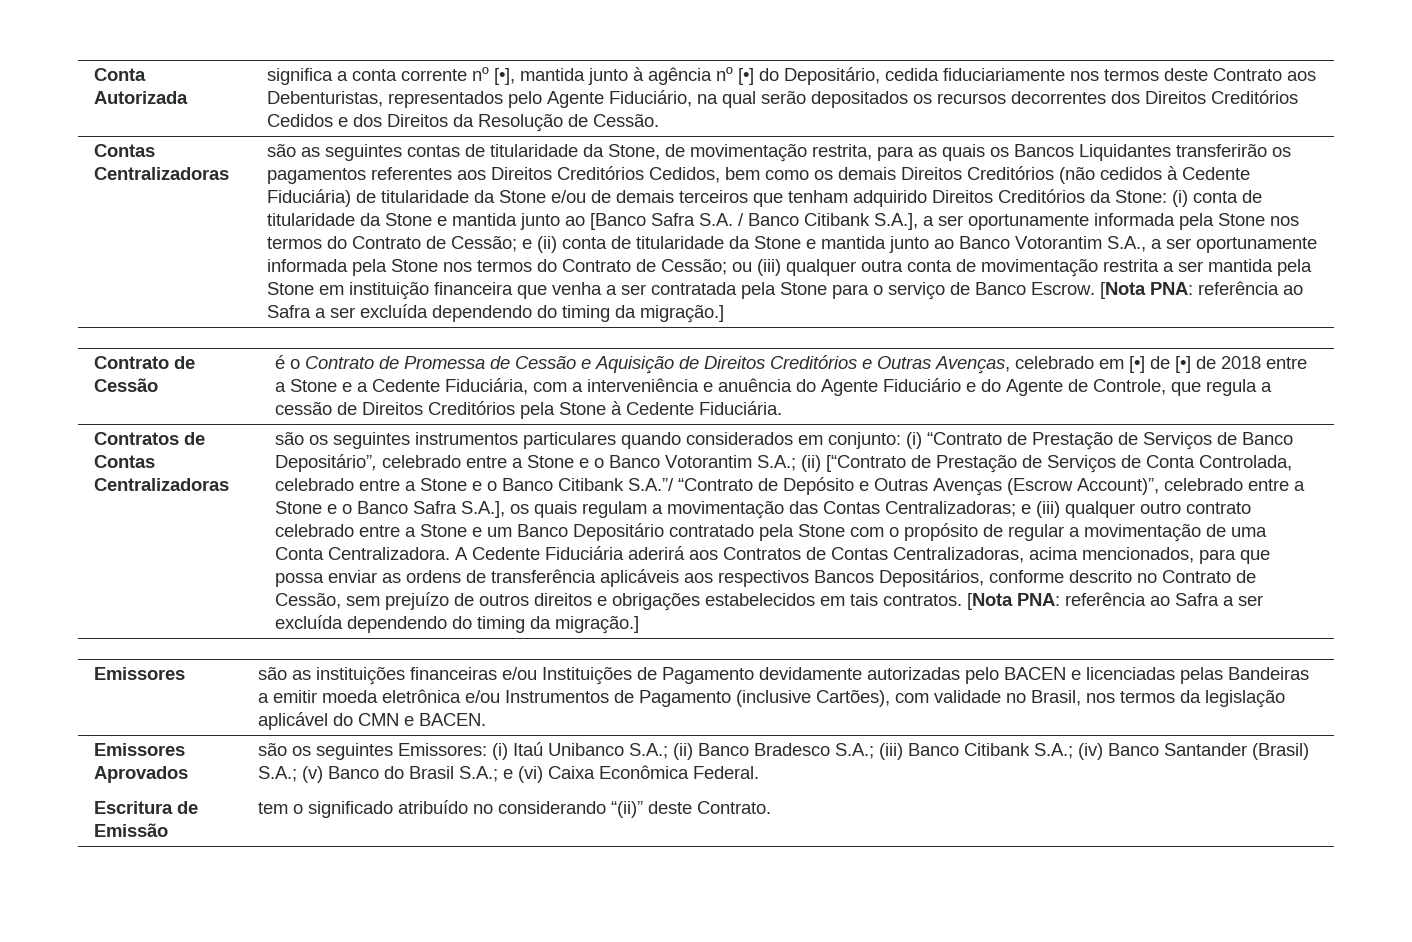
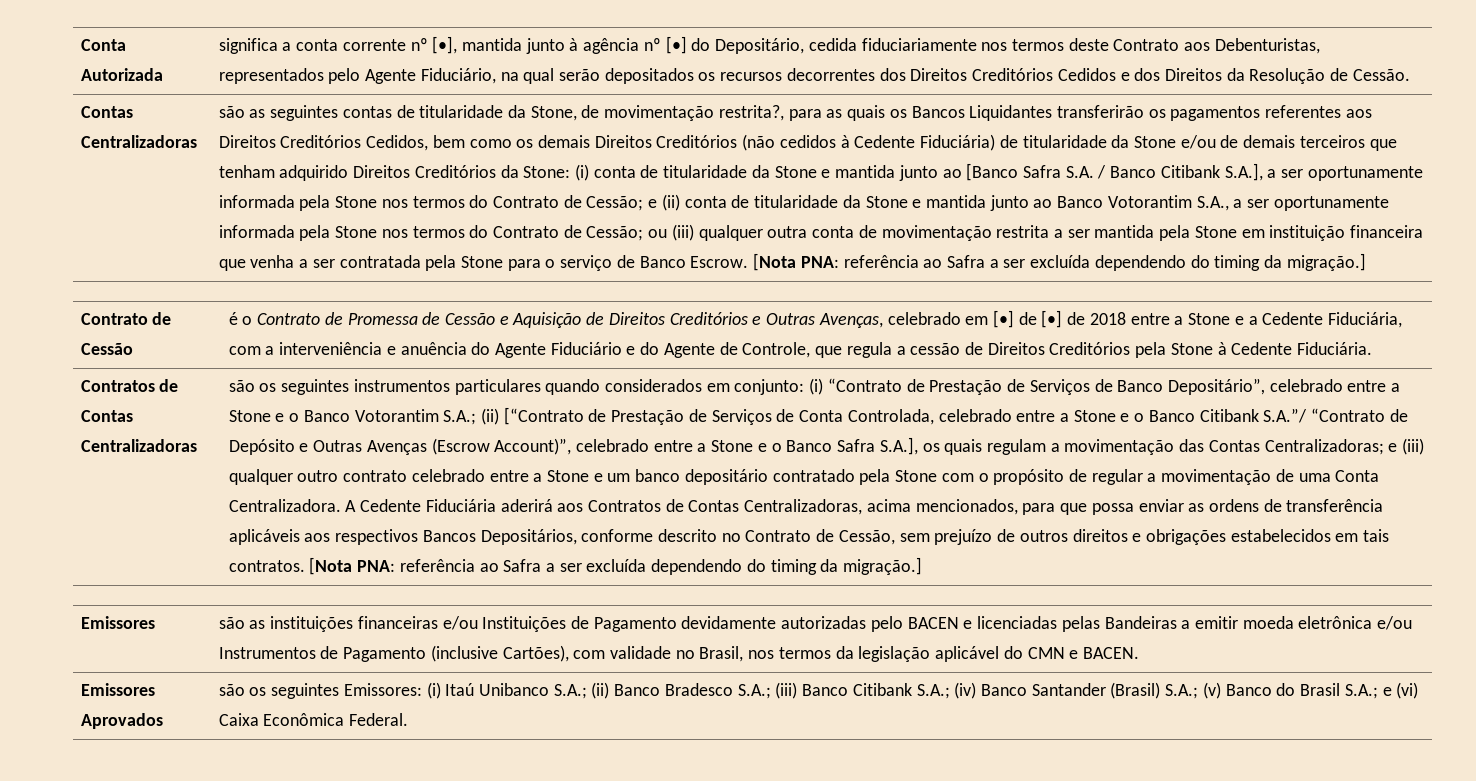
- são as seguintes contas de titularidade da Stone, de movimentação restrita, para as quais os Bancos Liquidantes transferirão os pagamentos referentes aos Direitos Creditórios Cedidos, bem como os demais Direitos Creditórios (não cedidos à Cedente Fiduciária) de titularidade da Stone e/ou de demais terceiros que tenham adquirido Direitos Creditórios da Stone:
+ são as seguintes contas de titularidade da Stone, de movimentação restrita?, para as quais os Bancos Liquidantes transferirão os pagamentos referentes aos Direitos Creditórios Cedidos, bem como os demais Direitos Creditórios (não cedidos à Cedente Fiduciária) de titularidade da Stone e/ou de demais terceiros que tenham adquirido Direitos Creditórios da Stone:
- e (iii) qualquer outro contrato celebrado entre a Stone e um Banco Depositário contratado pela Stone com o propósito de regular a movimentação de uma Conta Centralizadora.
+ e (iii) qualquer outro contrato celebrado entre a Stone e um banco depositário contratado pela Stone com o propósito de regular a movimentação de uma Conta Centralizadora.
- Escritura de Emissão
- tem o significado atribuído no considerando “(ii)” deste Contrato.

